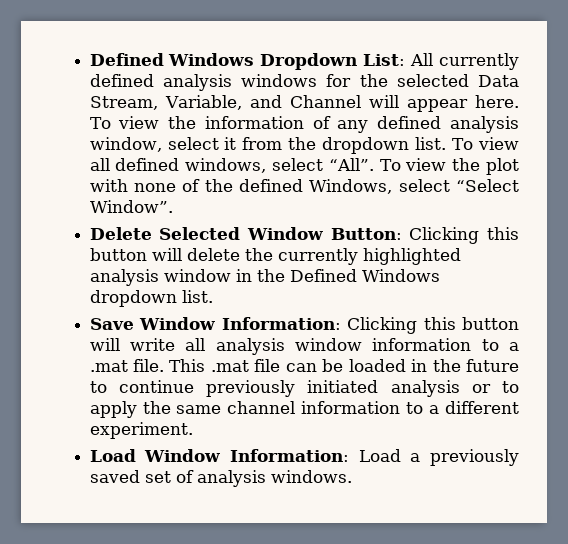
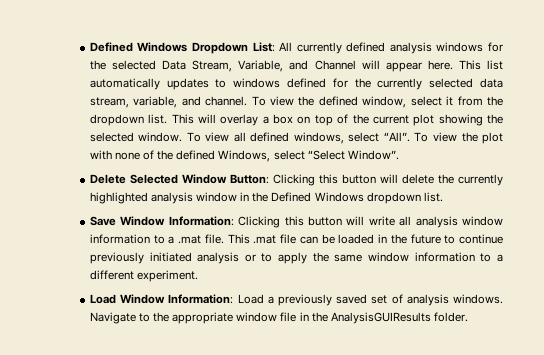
- To view the information of any defined analysis window, select it from the dropdown list.
+ This list automatically updates to windows defined for the currently selected data stream, variable, and channel. To view the defined window, select it from the dropdown list.
+ This will overlay a box on top of the current plot showing the selected window.
- This .mat file can be loaded in the future to continue previously initiated analysis or to apply the same channel information to a different experiment.
+ This .mat file can be loaded in the future to continue previously initiated analysis or to apply the same window information to a different experiment.
+ Navigate to the appropriate window file in the AnalysisGUIResults folder.

